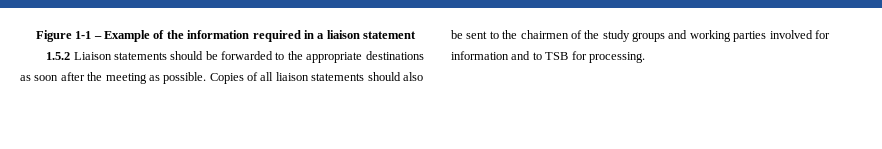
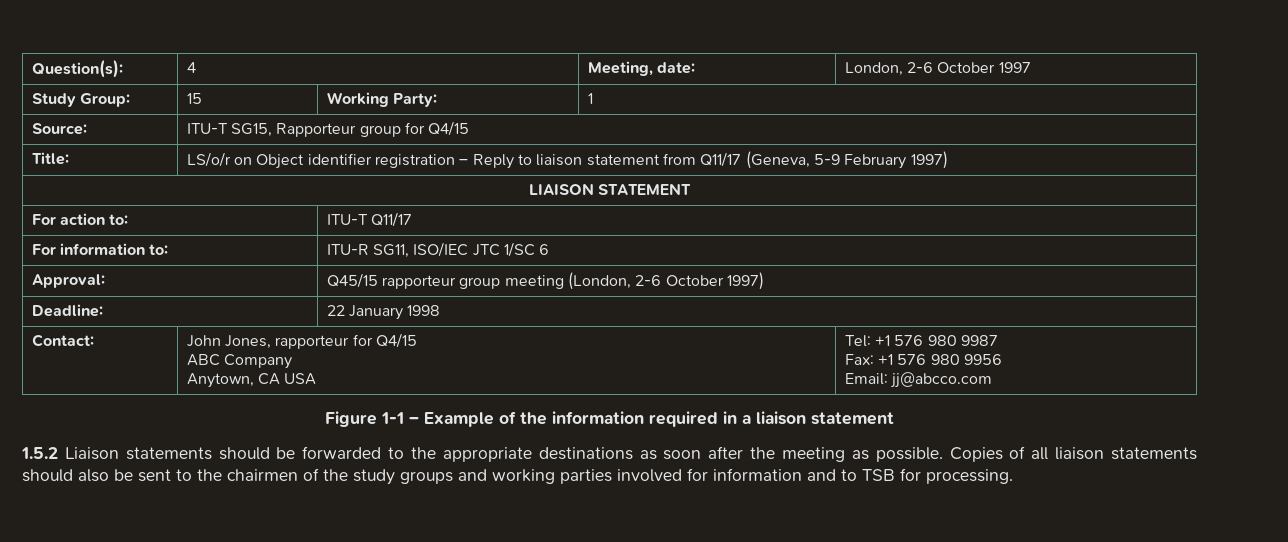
+ Question(s): | 4 | Meeting, date: | London, 2-6 October 1997
+ Study Group: | 15 | Working Party: | 1
+ Source: | ITU-T SG15, Rapporteur group for Q4/15
+ Title: | LS/o/r on Object identifier registration – Reply to liaison statement from Q11/17 (Geneva, 5-9 February 1997)
+ LIAISON STATEMENT
+ For action to: | ITU-T Q11/17
+ For information to: | ITU-R SG11, ISO/IEC JTC 1/SC 6
+ Approval: | Q45/15 rapporteur group meeting (London, 2-6 October 1997)
+ Deadline: | 22 January 1998
+ Contact: | John Jones, rapporteur for Q4/15
+ ABC Company
+ Anytown, CA USA | Tel: +1 576 980 9987
+ Fax: +1 576 980 9956
+ Email: jj@abcco.com

